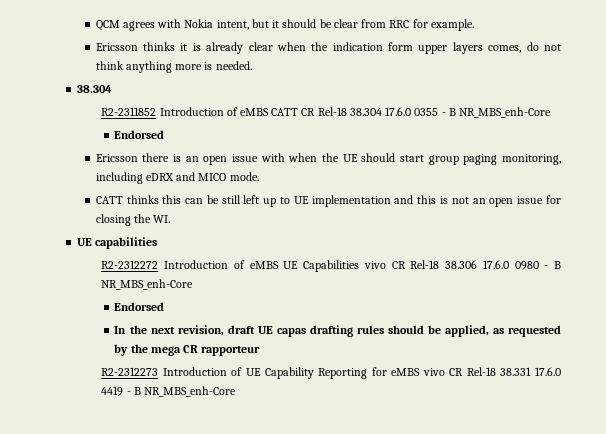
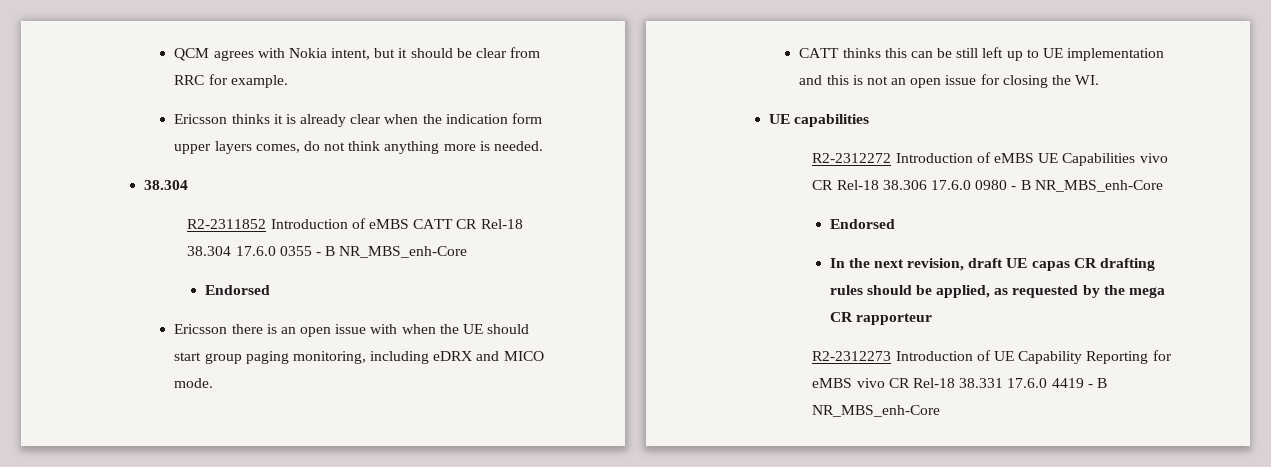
- In the next revision, draft UE capas drafting rules should be applied, as requested by the mega CR rapporteur
+ In the next revision, draft UE capas CR drafting rules should be applied, as requested by the mega CR rapporteur

